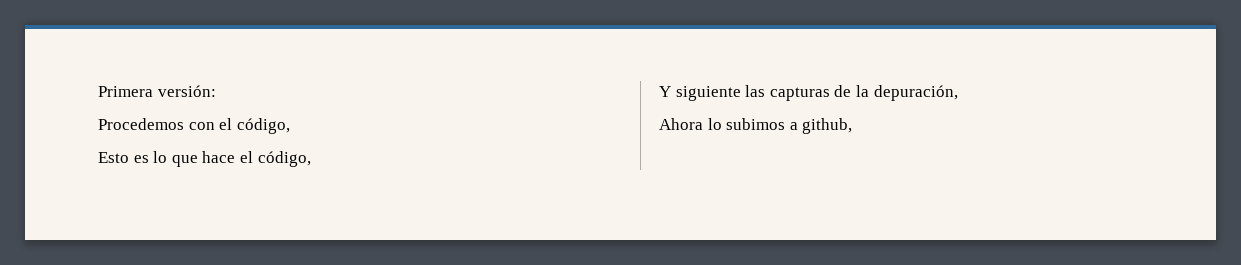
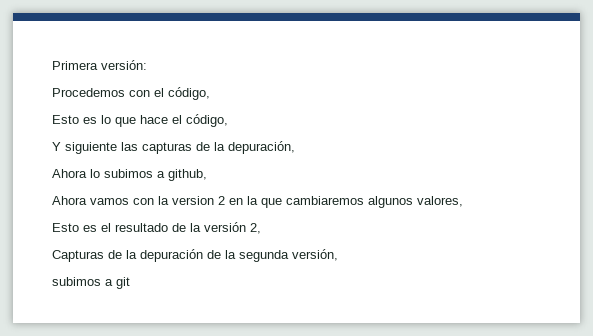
+ Ahora vamos con la version 2 en la que cambiaremos algunos valores,
+ Esto es el resultado de la versión 2,
+ Capturas de la depuración de la segunda versión,
+ subimos a git

